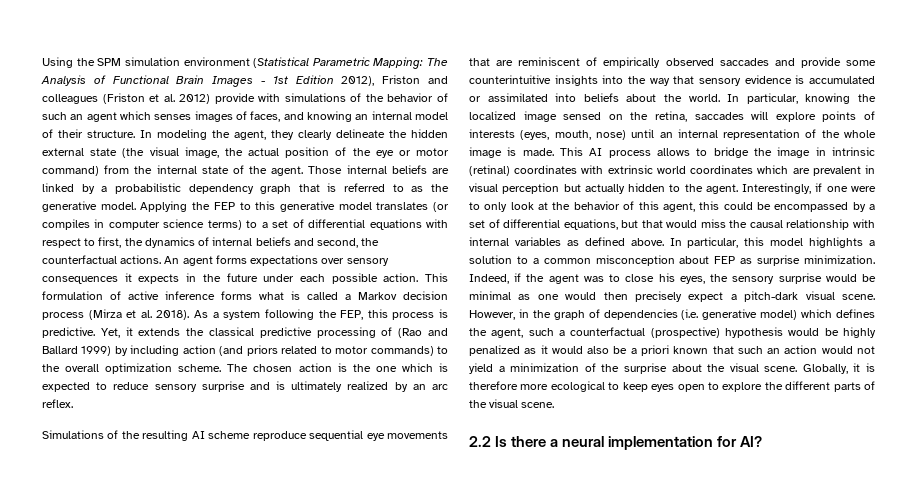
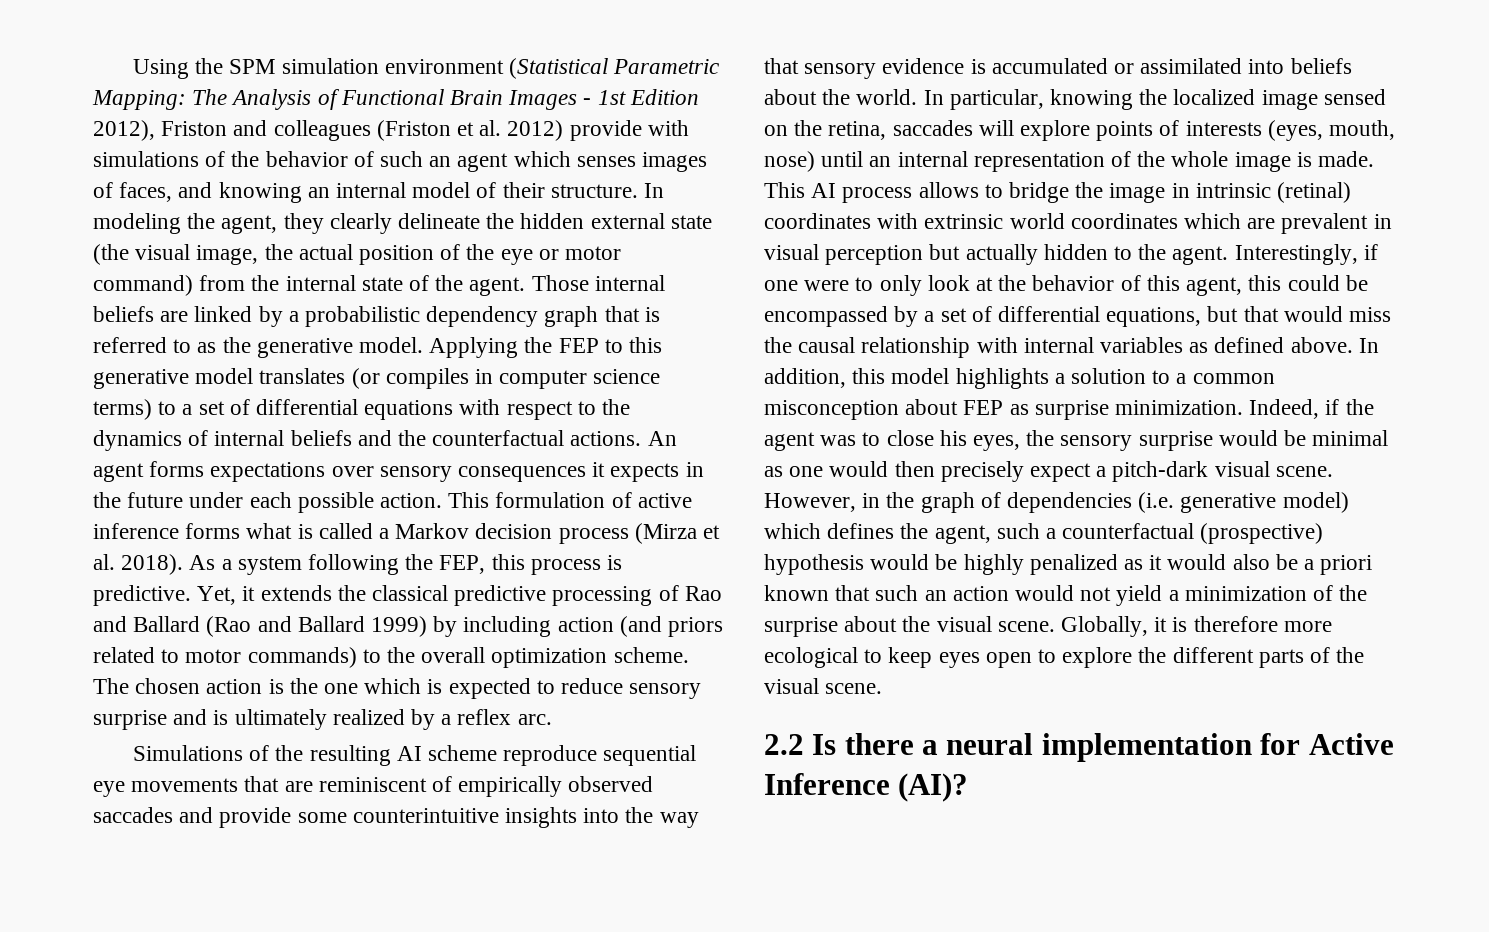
- Applying the FEP to this generative model translates (or compiles in computer science terms) to a set of differential equations with respect to first, the dynamics of internal beliefs and second, the counterfactual actions.
+ Applying the FEP to this generative model translates (or compiles in computer science terms) to a set of differential equations with respect to the dynamics of internal beliefs and the counterfactual actions.
- Yet, it extends the classical predictive processing of (Rao and Ballard 1999) by including action (and priors related to motor commands) to the overall optimization scheme.
+ Yet, it extends the classical predictive processing of Rao and Ballard (Rao and Ballard 1999) by including action (and priors related to motor commands) to the overall optimization scheme.
- The chosen action is the one which is expected to reduce sensory surprise and is ultimately realized by an arc reflex.
+ The chosen action is the one which is expected to reduce sensory surprise and is ultimately realized by a reflex arc.
- In particular, this model highlights a solution to a common misconception about FEP as surprise minimization.
+ In addition, this model highlights a solution to a common misconception about FEP as surprise minimization.
- 2.2 Is there a neural implementation for AI?
+ 2.2 Is there a neural implementation for Active Inference (AI)?

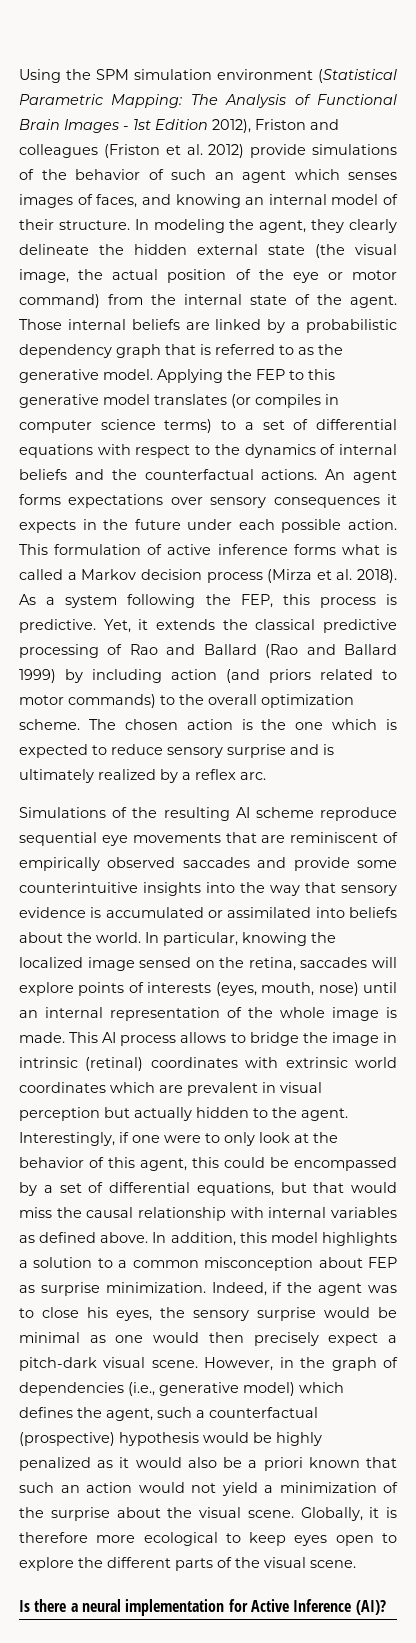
- Using the SPM simulation environment (Statistical Parametric Mapping: The Analysis of Functional Brain Images - 1st Edition 2012), Friston and colleagues (Friston et al. 2012) provide with simulations of the behavior of such an agent which senses images of faces, and knowing an internal model of their structure.
+ Using the SPM simulation environment (Statistical Parametric Mapping: The Analysis of Functional Brain Images - 1st Edition 2012), Friston and colleagues (Friston et al. 2012) provide simulations of the behavior of such an agent which senses images of faces, and knowing an internal model of their structure.
- However, in the graph of dependencies (i.e. generative model) which defines the agent, such a counterfactual (prospective) hypothesis would be highly penalized as it would also be a priori known that such an action would not yield a minimization of the surprise about the visual scene.
+ However, in the graph of dependencies (i.e., generative model) which defines the agent, such a counterfactual (prospective) hypothesis would be highly penalized as it would also be a priori known that such an action would not yield a minimization of the surprise about the visual scene.
- 2.2 Is there a neural implementation for Active Inference (AI)?
+ Is there a neural implementation for Active Inference (AI)?

